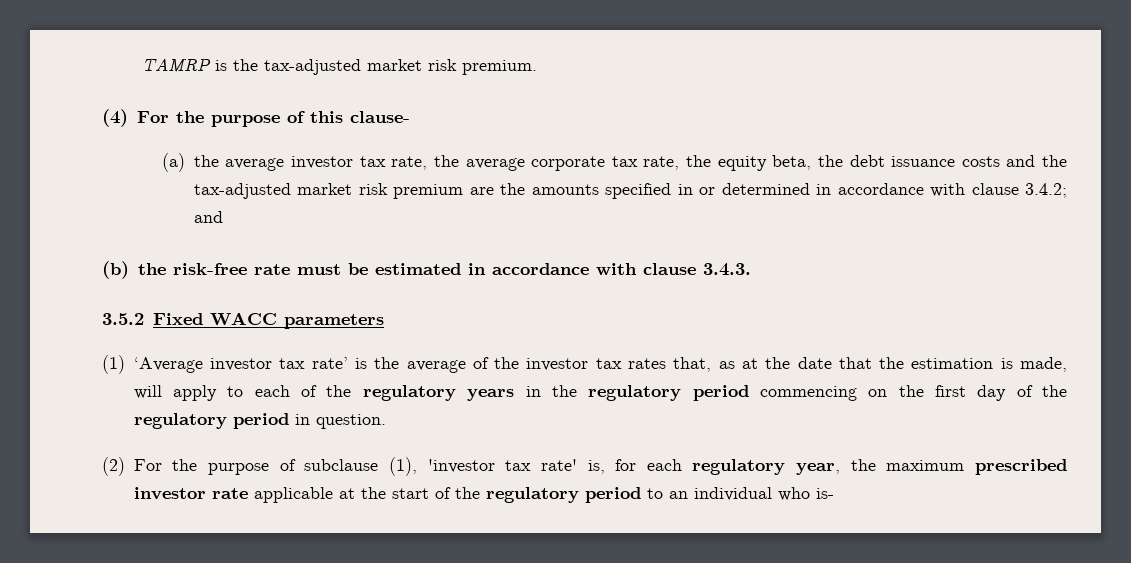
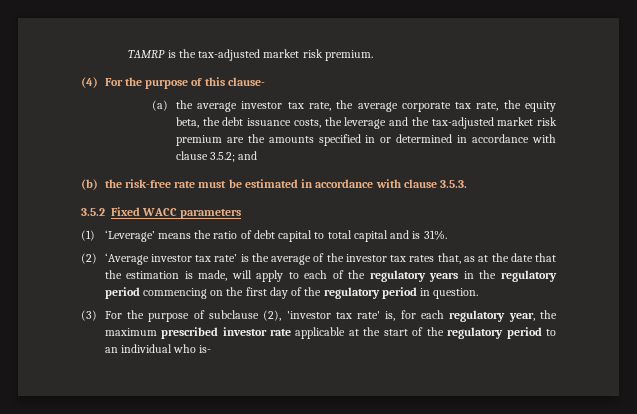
- (a) the average investor tax rate, the average corporate tax rate, the equity beta, the debt issuance costs and the tax-adjusted market risk premium are the amounts specified in or determined in accordance with clause 3.4.2; and
+ (a) the average investor tax rate, the average corporate tax rate, the equity beta, the debt issuance costs, the leverage and the tax-adjusted market risk premium are the amounts specified in or determined in accordance with clause 3.5.2; and
- (b) the risk-free rate must be estimated in accordance with clause 3.4.3.
+ (b) the risk-free rate must be estimated in accordance with clause 3.5.3.
- (1) ‘Average investor tax rate’ is the average of the investor tax rates that, as at the date that the estimation is made, will apply to each of the regulatory years in the regulatory period commencing on the first day of the regulatory period in question.
+ (1) ‘Leverage’ means the ratio of debt capital to total capital and is 31%.
+ (2) ‘Average investor tax rate’ is the average of the investor tax rates that, as at the date that the estimation is made, will apply to each of the regulatory years in the regulatory period commencing on the first day of the regulatory period in question.
- (2) For the purpose of subclause (1), 'investor tax rate' is, for each regulatory year, the maximum prescribed investor rate applicable at the start of the regulatory period to an individual who is-
+ (3) For the purpose of subclause (2), 'investor tax rate' is, for each regulatory year, the maximum prescribed investor rate applicable at the start of the regulatory period to an individual who is-

